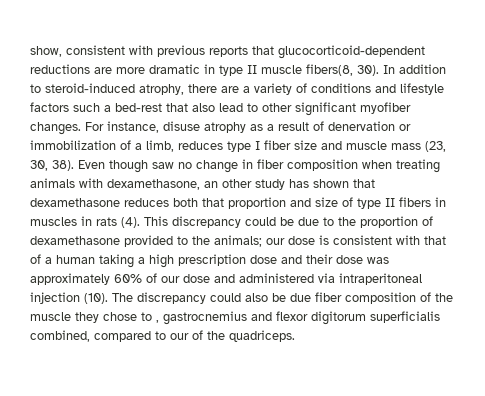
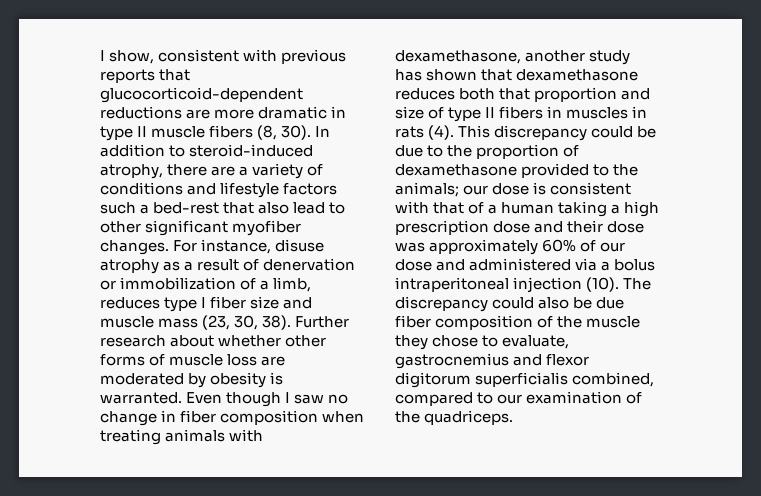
- show, consistent with previous reports that glucocorticoid-dependent reductions are more dramatic in type II muscle fibers(8, 30).
+ I show, consistent with previous reports that glucocorticoid-dependent reductions are more dramatic in type II muscle fibers (8, 30).
+ Further research about whether other forms of muscle loss are moderated by obesity is warranted.
- Even though saw no change in fiber composition when treating animals with dexamethasone, an other study has shown that dexamethasone reduces both that proportion and size of type II fibers in muscles in rats (4).
+ Even though I saw no change in fiber composition when treating animals with dexamethasone, another study has shown that dexamethasone reduces both that proportion and size of type II fibers in muscles in rats (4).
- This discrepancy could be due to the proportion of dexamethasone provided to the animals; our dose is consistent with that of a human taking a high prescription dose and their dose was approximately 60% of our dose and administered via intraperitoneal injection (10).
+ This discrepancy could be due to the proportion of dexamethasone provided to the animals; our dose is consistent with that of a human taking a high prescription dose and their dose was approximately 60% of our dose and administered via a bolus intraperitoneal injection (10).
- The discrepancy could also be due fiber composition of the muscle they chose to , gastrocnemius and flexor digitorum superficialis combined, compared to our of the quadriceps.
+ The discrepancy could also be due fiber composition of the muscle they chose to evaluate, gastrocnemius and flexor digitorum superficialis combined, compared to our examination of the quadriceps.

